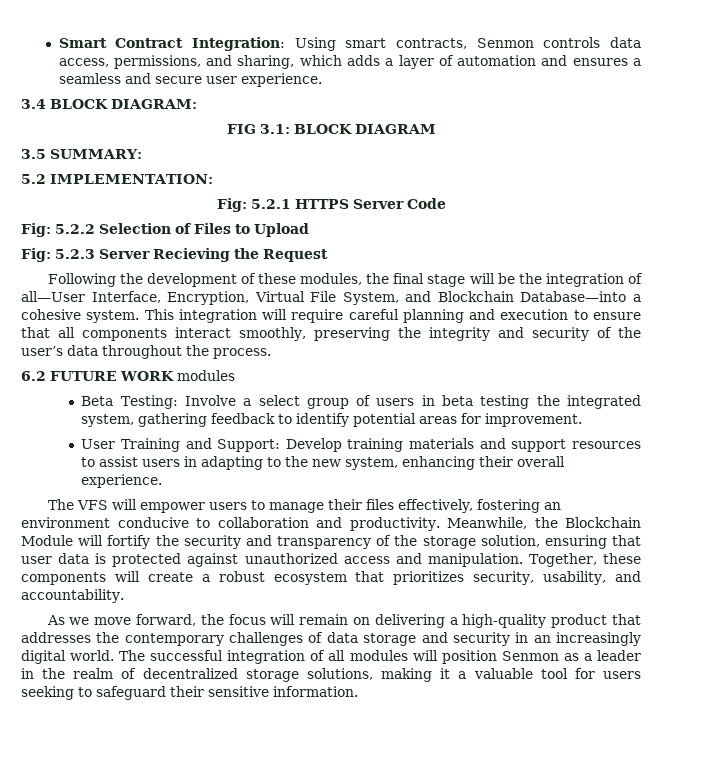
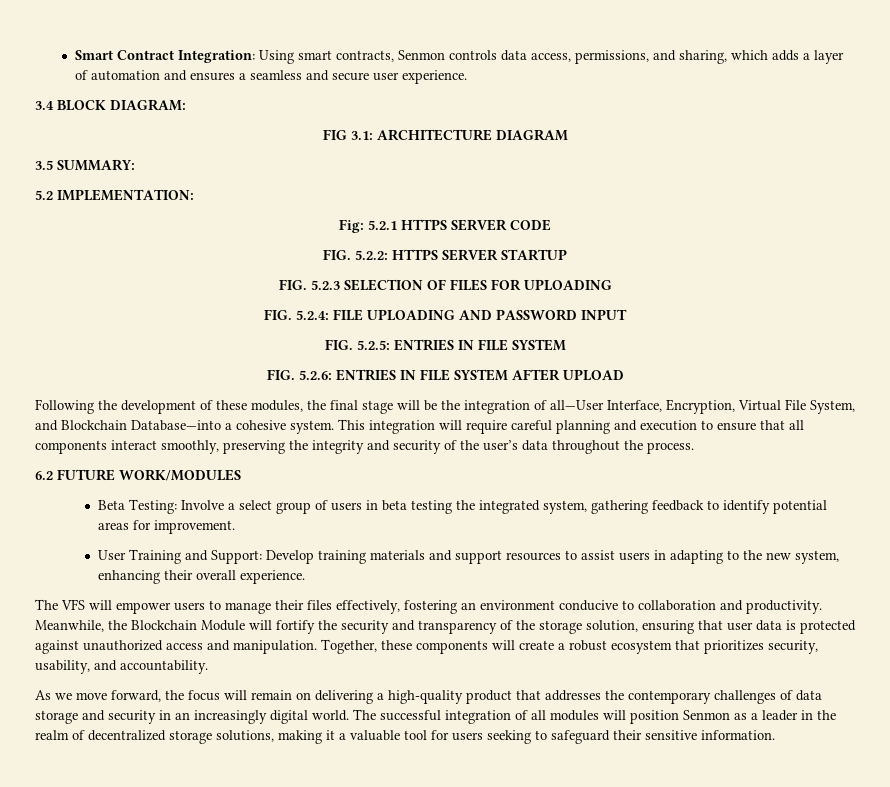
- FIG 3.1: BLOCK DIAGRAM
+ FIG 3.1: ARCHITECTURE DIAGRAM
- Fig: 5.2.1 HTTPS Server Code
- Fig: 5.2.2 Selection of Files to Upload
- Fig: 5.2.3 Server Recieving the Request
+ Fig: 5.2.1 HTTPS SERVER CODE
+ FIG. 5.2.2: HTTPS SERVER STARTUP
+ FIG. 5.2.3 SELECTION OF FILES FOR UPLOADING
+ FIG. 5.2.4: FILE UPLOADING AND PASSWORD INPUT
+ FIG. 5.2.5: ENTRIES IN FILE SYSTEM
+ FIG. 5.2.6: ENTRIES IN FILE SYSTEM AFTER UPLOAD
- 6.2 FUTURE WORK modules
+ 6.2 FUTURE WORK/MODULES

